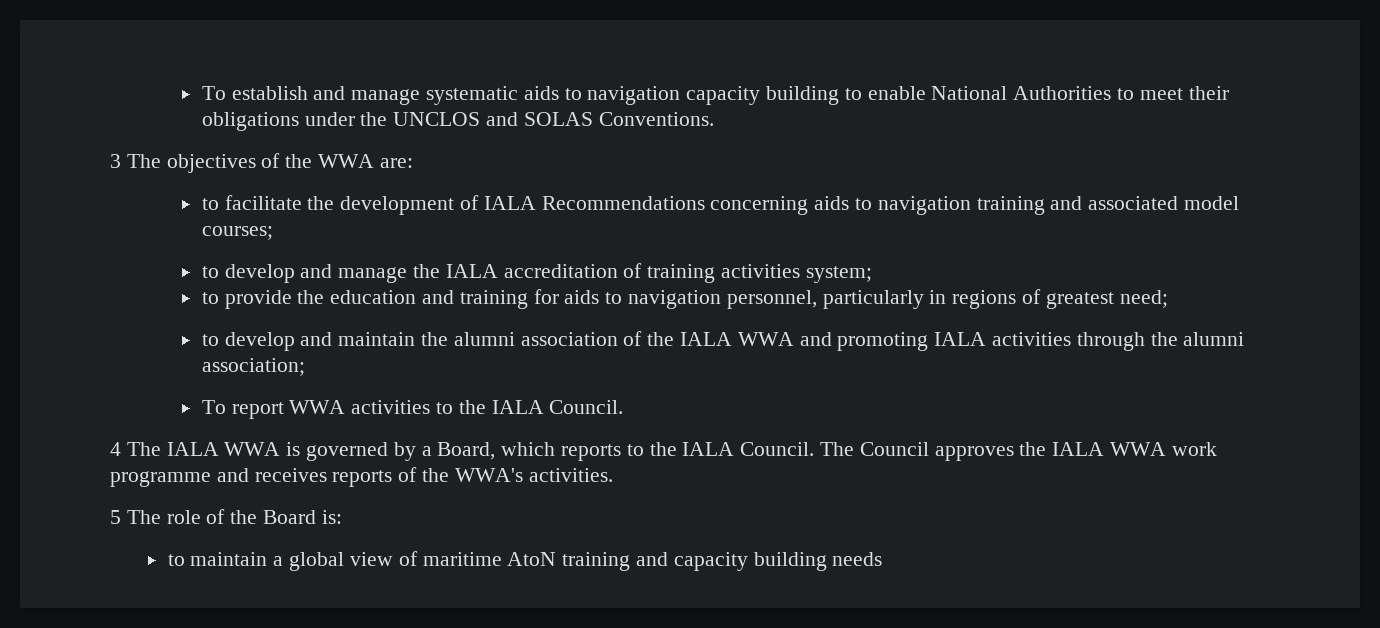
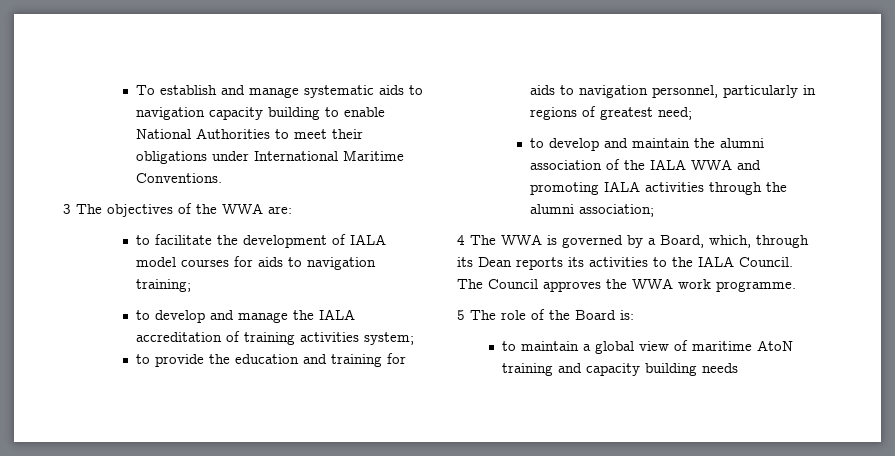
- To establish and manage systematic aids to navigation capacity building to enable National Authorities to meet their obligations under the UNCLOS and SOLAS Conventions.
+ To establish and manage systematic aids to navigation capacity building to enable National Authorities to meet their obligations under International Maritime Conventions.
- to facilitate the development of IALA Recommendations concerning aids to navigation training and associated model courses;
+ to facilitate the development of IALA model courses for aids to navigation training;
- To report WWA activities to the IALA Council.
- 4 The IALA WWA is governed by a Board, which reports to the IALA Council.
+ 4 The WWA is governed by a Board, which, through its Dean reports its activities to the IALA Council.
- The Council approves the IALA WWA work programme and receives reports of the WWA's activities.
+ The Council approves the WWA work programme.

